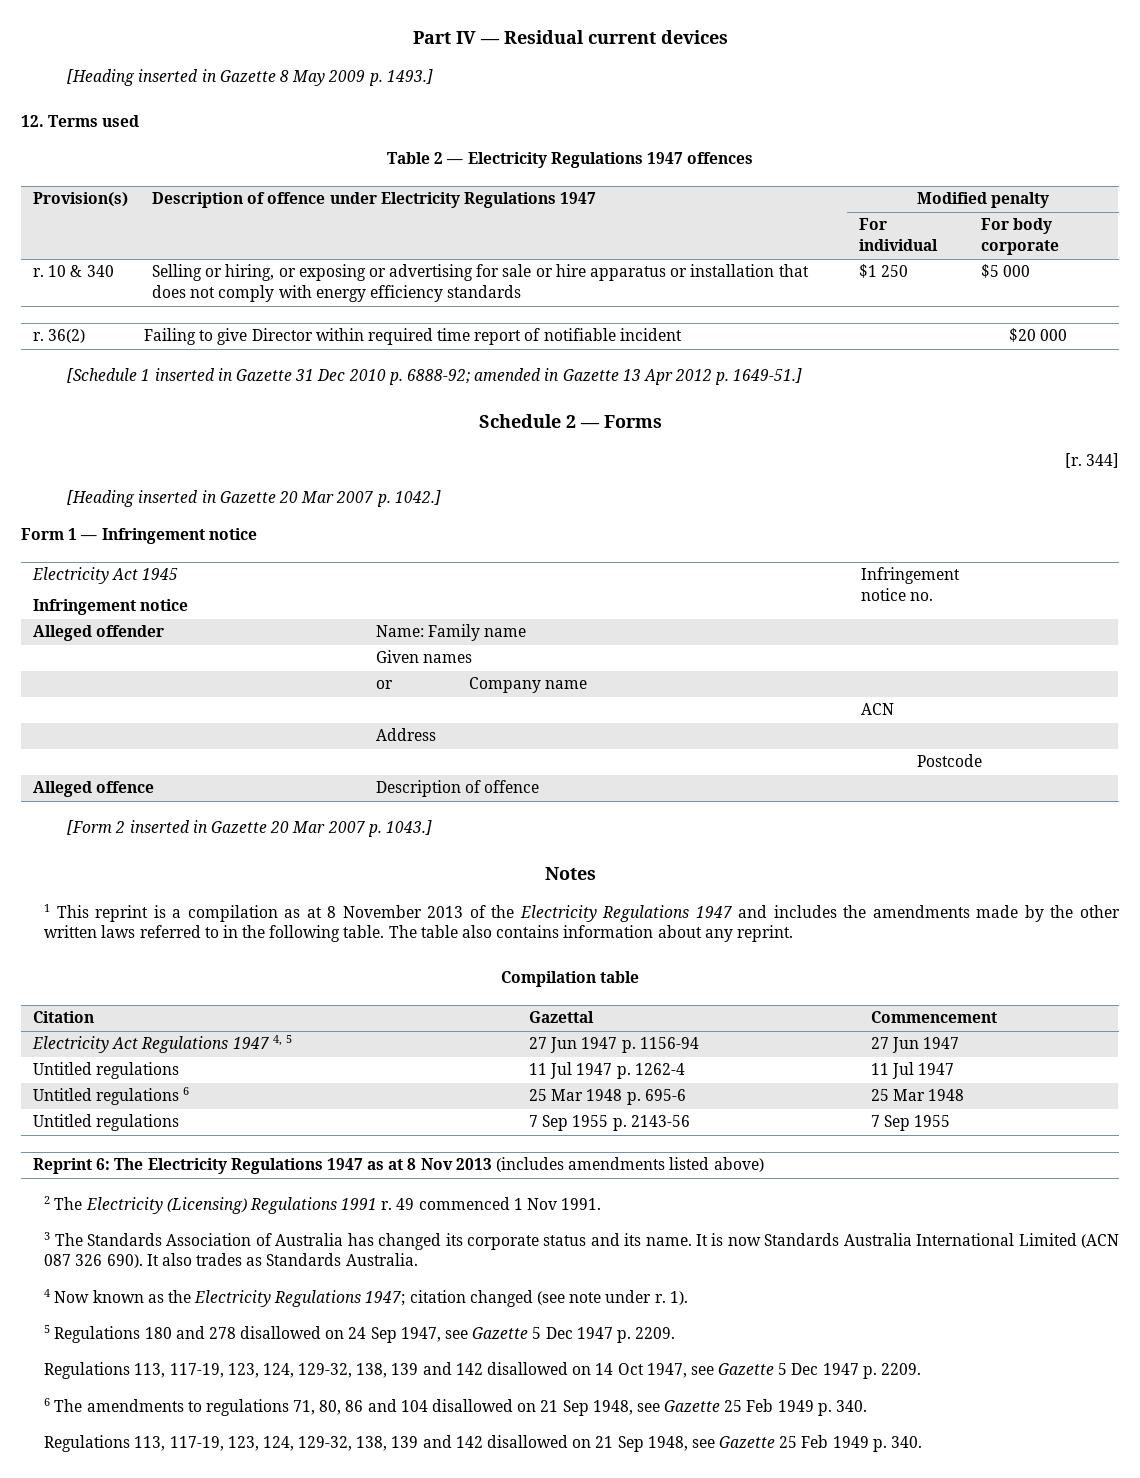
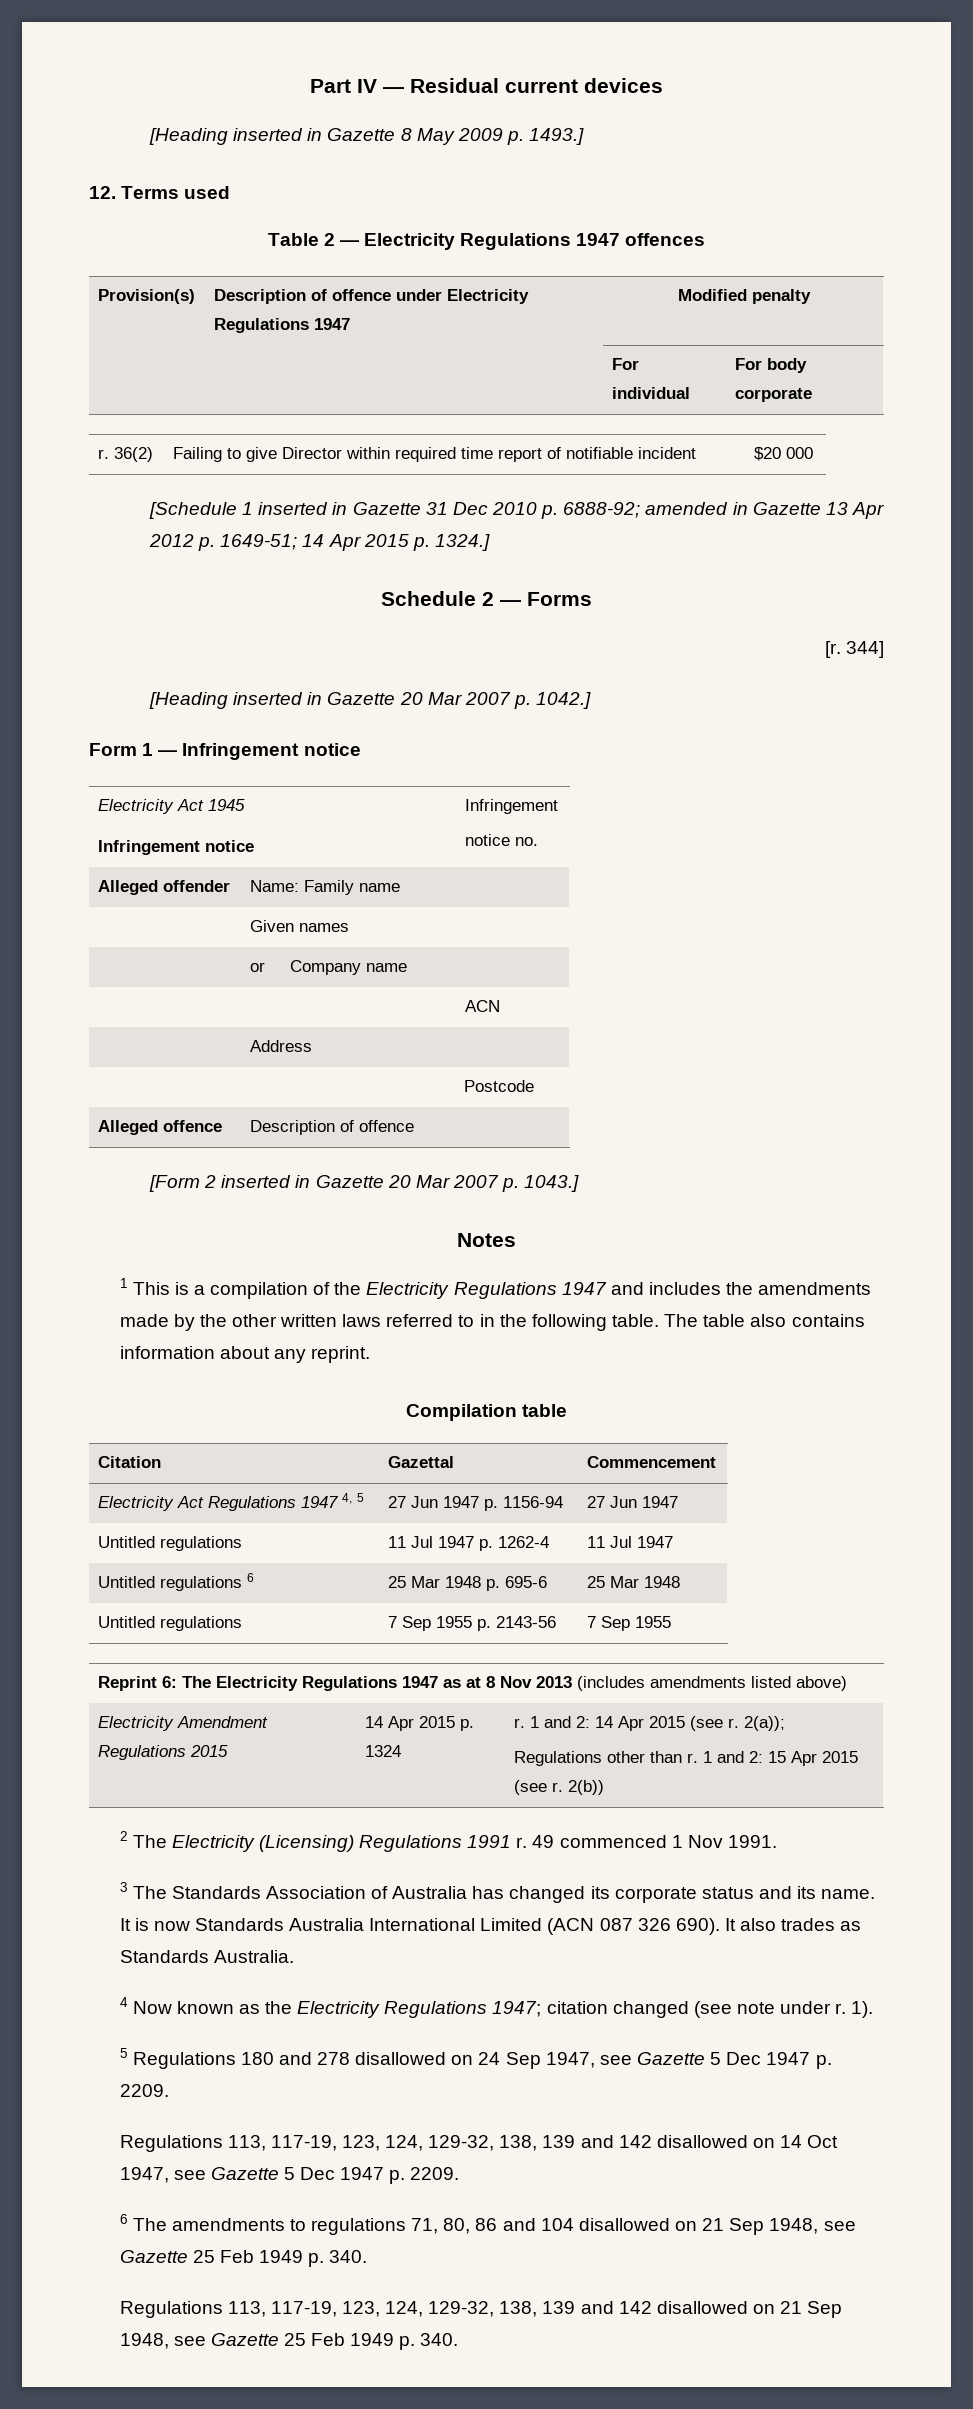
- r. 10 & 340 | Selling or hiring, or exposing or advertising for sale or hire apparatus or installation that does not comply with energy efficiency standards | $1 250 | $5 000
- [Schedule 1 inserted in Gazette 31 Dec 2010 p. 6888-92; amended in Gazette 13 Apr 2012 p. 1649-51.]
+ [Schedule 1 inserted in Gazette 31 Dec 2010 p. 6888-92; amended in Gazette 13 Apr 2012 p. 1649-51; 14 Apr 2015 p. 1324.]
- 1 This reprint is a compilation as at 8 November 2013 of the Electricity Regulations 1947 and includes the amendments made by the other written laws referred to in the following table.
+ 1 This is a compilation of the Electricity Regulations 1947 and includes the amendments made by the other written laws referred to in the following table.
+ Electricity Amendment Regulations 2015 | 14 Apr 2015 p. 1324 | r. 1 and 2: 14 Apr 2015 (see r. 2(a));
+ Regulations other than r. 1 and 2: 15 Apr 2015 (see r. 2(b))

